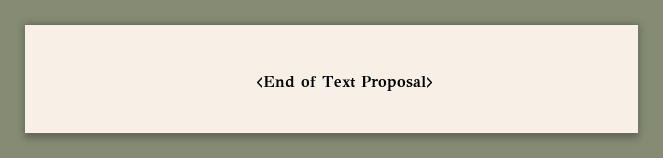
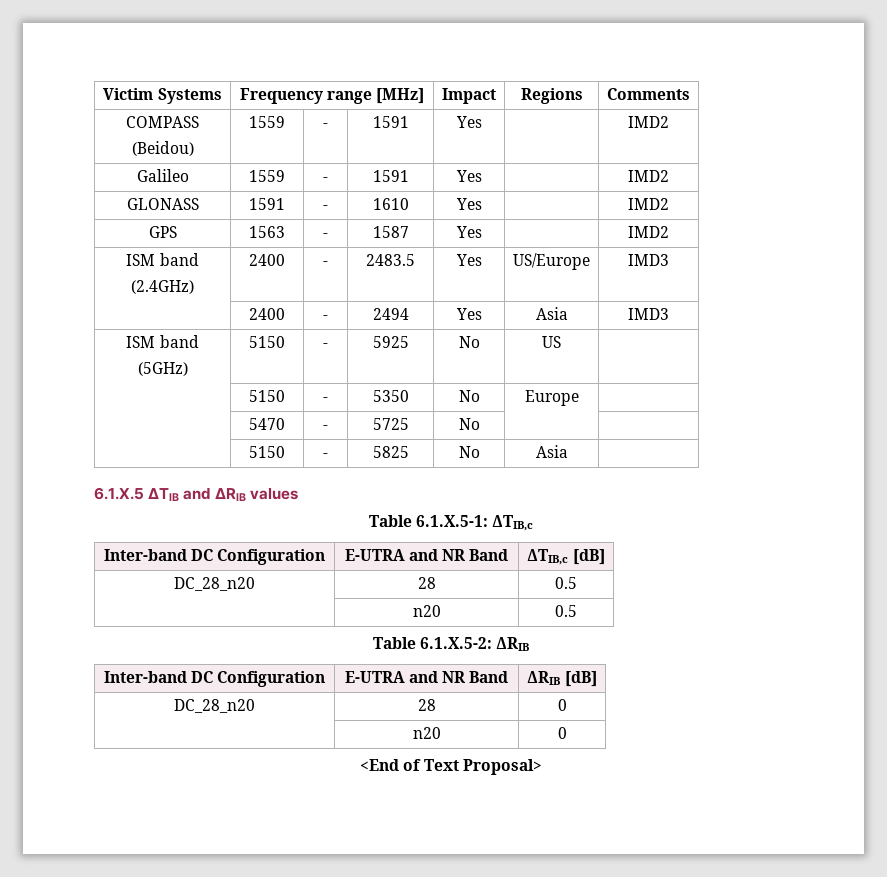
+ Victim Systems | Frequency range [MHz] | Impact | Regions | Comments
+ COMPASS
+ (Beidou) | 1559 | - | 1591 | Yes | | IMD2
+ Galileo | 1559 | - | 1591 | Yes | | IMD2
+ GLONASS | 1591 | - | 1610 | Yes | | IMD2
+ GPS | 1563 | - | 1587 | Yes | | IMD2
+ ISM band
+ (2.4GHz) | 2400 | - | 2483.5 | Yes | US/Europe | IMD3
+ | 2400 | - | 2494 | Yes | Asia | IMD3
+ ISM band
+ (5GHz) | 5150 | - | 5925 | No | US |
+ | 5150 | - | 5350 | No | Europe |
+ | 5470 | - | 5725 | No | |
+ | 5150 | - | 5825 | No | Asia |
+ 6.1.X.5 ∆TIB and ∆RIB values
+ Table 6.1.X.5-1: ΔTIB,c
+ Inter-band DC Configuration | E-UTRA and NR Band | ΔTIB,c [dB]
+ DC_28_n20 | 28 | 0.5
+ | n20 | 0.5
+ Table 6.1.X.5-2: ΔRIB
+ Inter-band DC Configuration | E-UTRA and NR Band | ΔRIB [dB]
+ DC_28_n20 | 28 | 0
+ | n20 | 0

